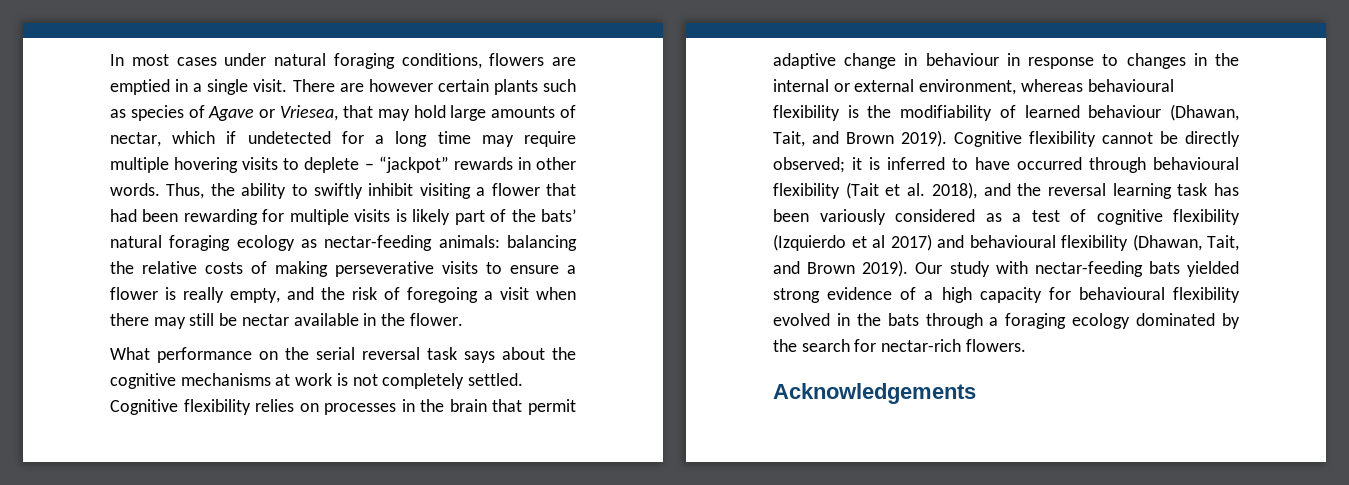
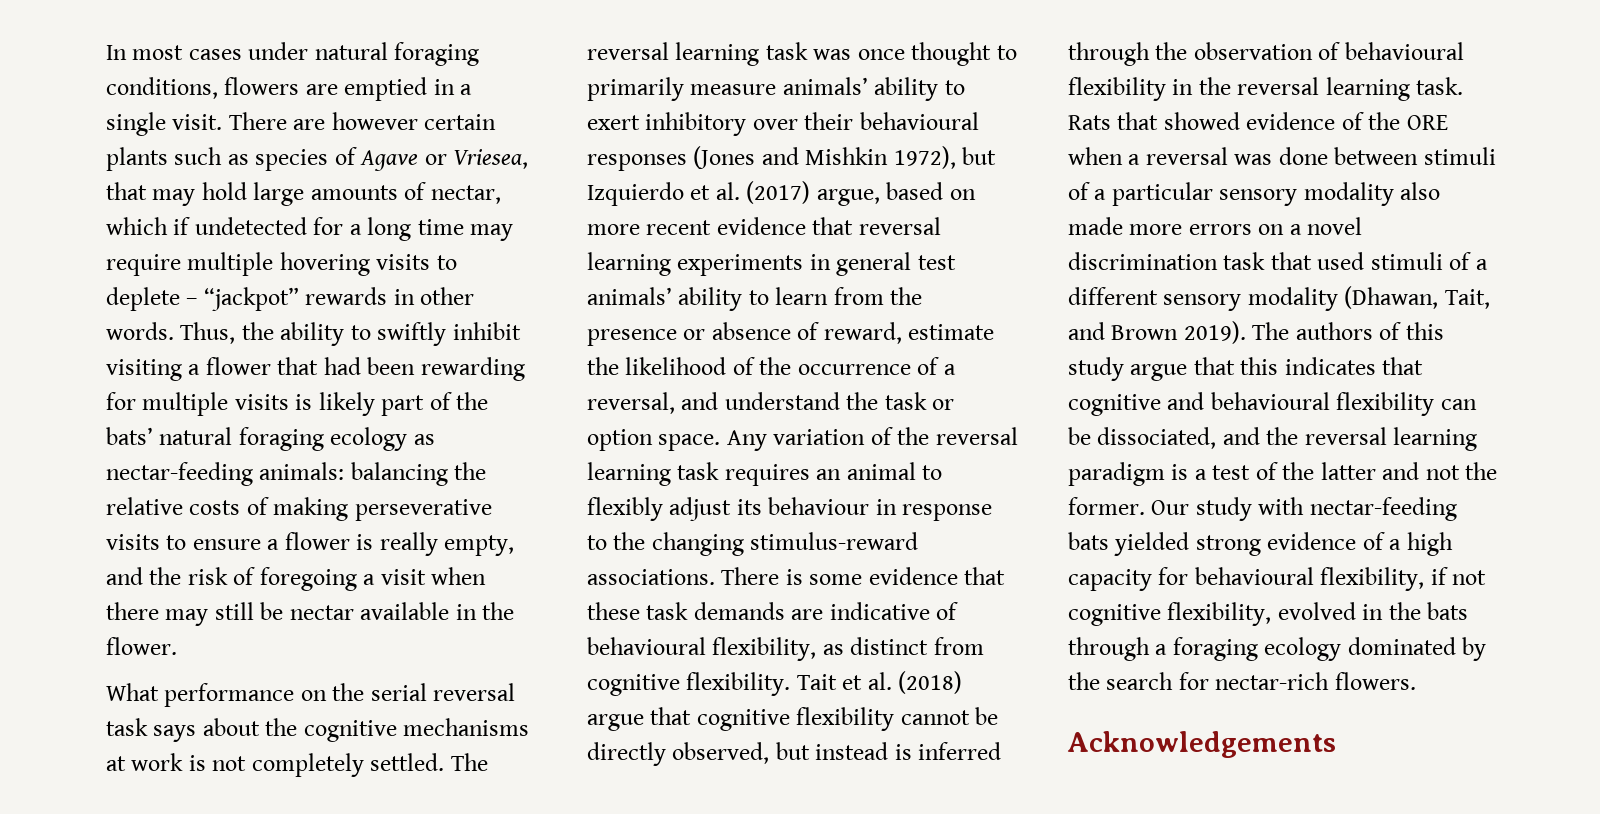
- Cognitive flexibility relies on processes in the brain that permit adaptive change in behaviour in response to changes in the internal or external environment, whereas behavioural flexibility is the modifiability of learned behaviour (Dhawan, Tait, and Brown 2019). Cognitive flexibility cannot be directly observed; it is inferred to have occurred through behavioural flexibility (Tait et al. 2018), and the reversal learning task has been variously considered as a test of cognitive flexibility (Izquierdo et al 2017) and behavioural flexibility (Dhawan, Tait, and Brown 2019).
+ The reversal learning task was once thought to primarily measure animals’ ability to exert inhibitory over their behavioural responses (Jones and Mishkin 1972), but Izquierdo et al. (2017) argue, based on more recent evidence that reversal learning experiments in general test animals’ ability to learn from the presence or absence of reward, estimate the likelihood of the occurrence of a reversal, and understand the task or option space. Any variation of the reversal learning task requires an animal to flexibly adjust its behaviour in response to the changing stimulus-reward associations. There is some evidence that these task demands are indicative of behavioural flexibility, as distinct from cognitive flexibility. Tait et al. (2018) argue that cognitive flexibility cannot be directly observed, but instead is inferred through the observation of behavioural flexibility in the reversal learning task. Rats that showed evidence of the ORE when a reversal was done between stimuli of a particular sensory modality also made more errors on a novel discrimination task that used stimuli of a different sensory modality (Dhawan, Tait, and Brown 2019). The authors of this study argue that this indicates that cognitive and behavioural flexibility can be dissociated, and the reversal learning paradigm is a test of the latter and not the former.
- Our study with nectar-feeding bats yielded strong evidence of a high capacity for behavioural flexibility evolved in the bats through a foraging ecology dominated by the search for nectar-rich flowers.
+ Our study with nectar-feeding bats yielded strong evidence of a high capacity for behavioural flexibility, if not cognitive flexibility, evolved in the bats through a foraging ecology dominated by the search for nectar-rich flowers.

